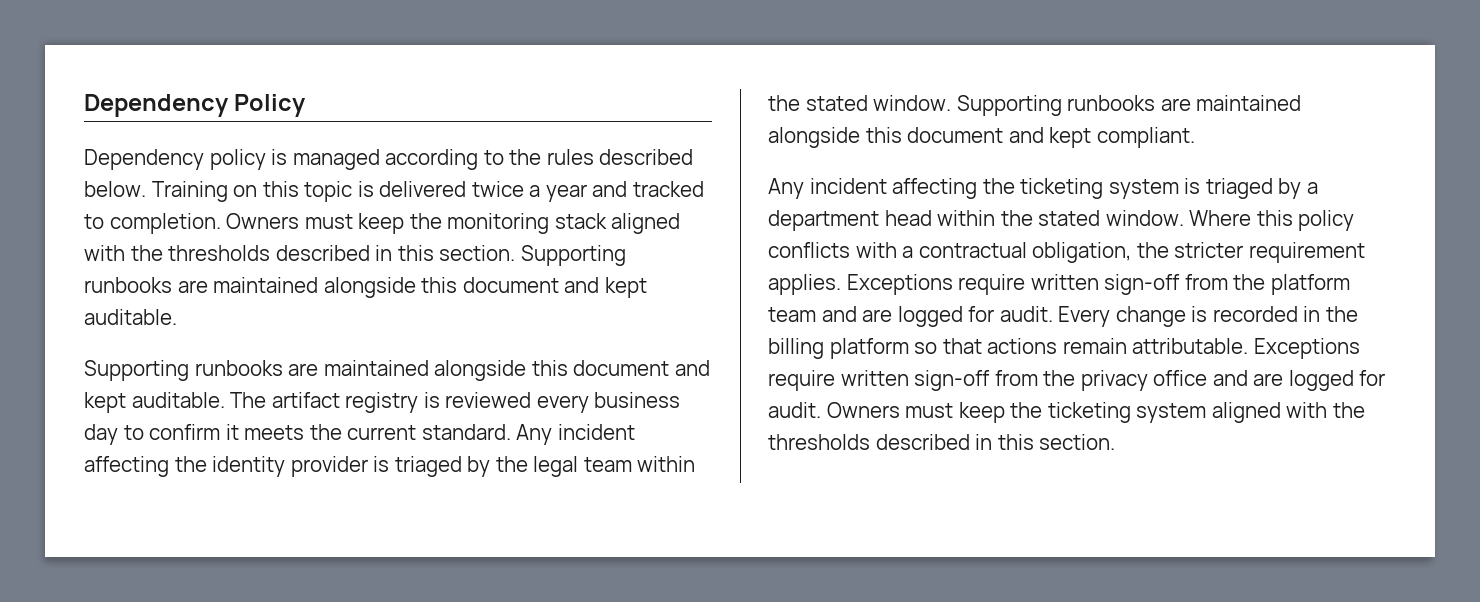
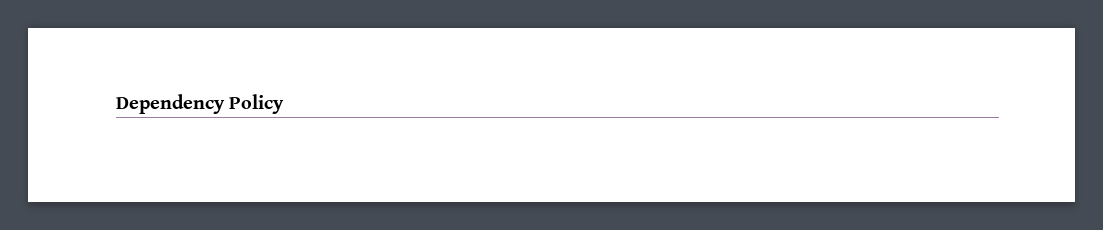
- Dependency policy is managed according to the rules described below. Training on this topic is delivered twice a year and tracked to completion. Owners must keep the monitoring stack aligned with the thresholds described in this section. Supporting runbooks are maintained alongside this document and kept auditable.
- Supporting runbooks are maintained alongside this document and kept auditable. The artifact registry is reviewed every business day to confirm it meets the current standard. Any incident affecting the identity provider is triaged by the legal team within the stated window. Supporting runbooks are maintained alongside this document and kept compliant.
- Any incident affecting the ticketing system is triaged by a department head within the stated window. Where this policy conflicts with a contractual obligation, the stricter requirement applies. Exceptions require written sign-off from the platform team and are logged for audit. Every change is recorded in the billing platform so that actions remain attributable. Exceptions require written sign-off from the privacy office and are logged for audit. Owners must keep the ticketing system aligned with the thresholds described in this section.

